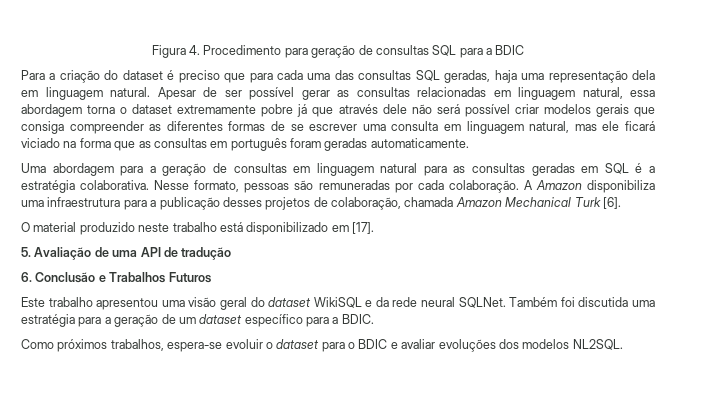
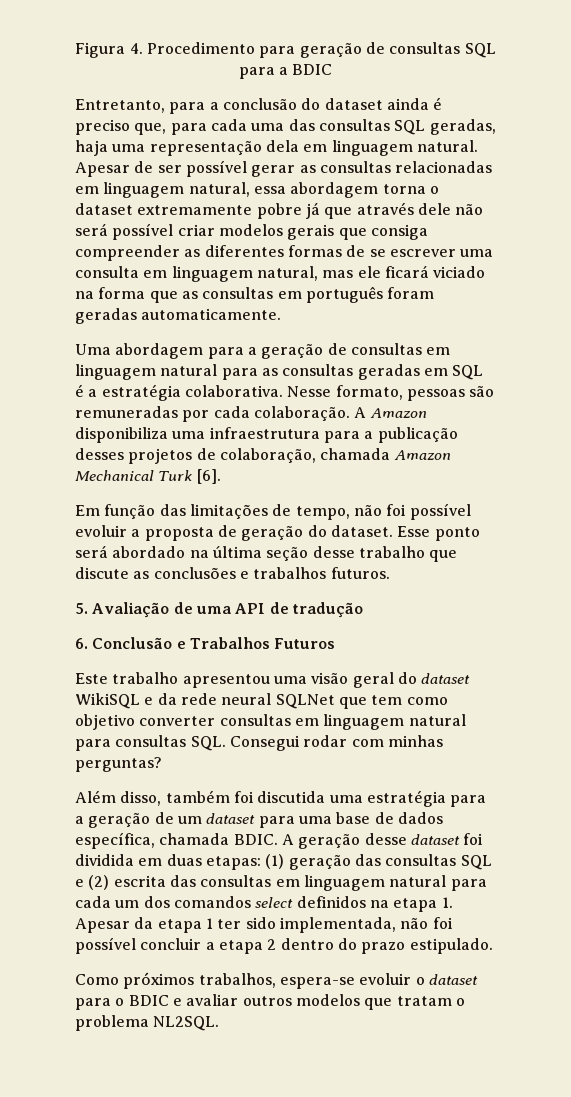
- Para a criação do dataset é preciso que para cada uma das consultas SQL geradas, haja uma representação dela em linguagem natural.
+ Entretanto, para a conclusão do dataset ainda é preciso que, para cada uma das consultas SQL geradas, haja uma representação dela em linguagem natural.
- O material produzido neste trabalho está disponibilizado em [17].
+ Em função das limitações de tempo, não foi possível evoluir a proposta de geração do dataset. Esse ponto será abordado na última seção desse trabalho que discute as conclusões e trabalhos futuros.
- Este trabalho apresentou uma visão geral do dataset WikiSQL e da rede neural SQLNet. Também foi discutida uma estratégia para a geração de um dataset específico para a BDIC.
+ Este trabalho apresentou uma visão geral do dataset WikiSQL e da rede neural SQLNet que tem como objetivo converter consultas em linguagem natural para consultas SQL. Consegui rodar com minhas perguntas?
+ Além disso, também foi discutida uma estratégia para a geração de um dataset para uma base de dados específica, chamada BDIC. A geração desse dataset foi dividida em duas etapas: (1) geração das consultas SQL e (2) escrita das consultas em linguagem natural para cada um dos comandos select definidos na etapa 1. Apesar da etapa 1 ter sido implementada, não foi possível concluir a etapa 2 dentro do prazo estipulado.
- Como próximos trabalhos, espera-se evoluir o dataset para o BDIC e avaliar evoluções dos modelos NL2SQL.
+ Como próximos trabalhos, espera-se evoluir o dataset para o BDIC e avaliar outros modelos que tratam o problema NL2SQL.

